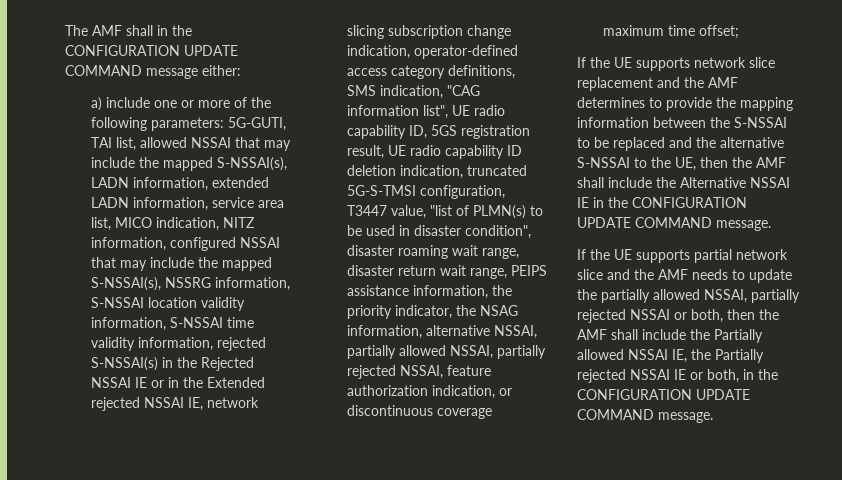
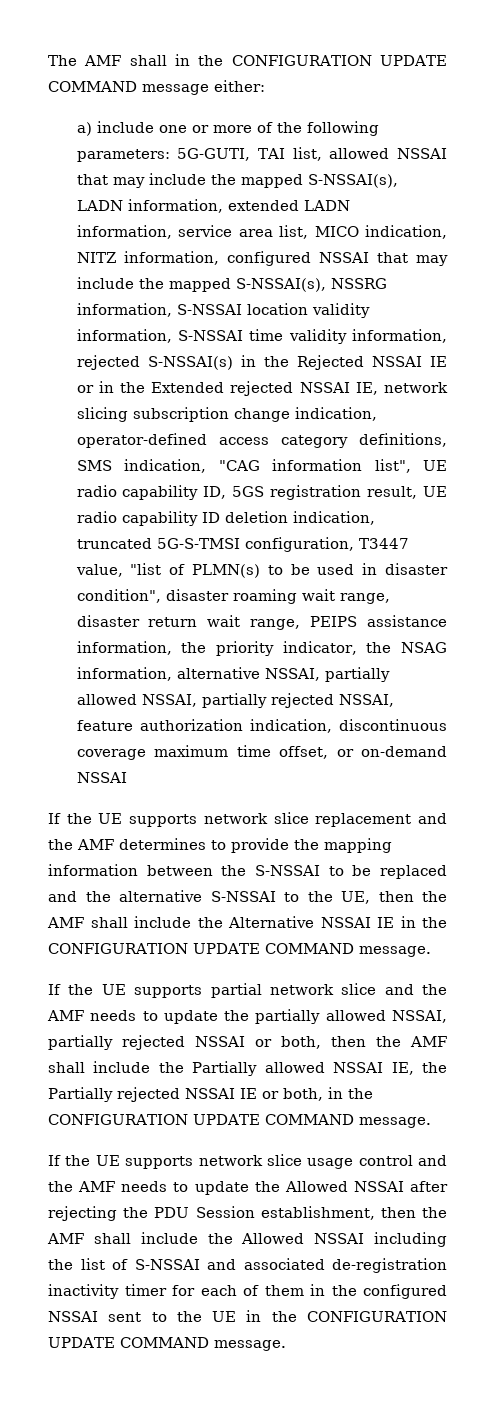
- 5G-GUTI, TAI list, allowed NSSAI that may include the mapped S-NSSAI(s), LADN information, extended LADN information, service area list, MICO indication, NITZ information, configured NSSAI that may include the mapped S-NSSAI(s), NSSRG information, S-NSSAI location validity information, S-NSSAI time validity information, rejected S-NSSAI(s) in the Rejected NSSAI IE or in the Extended rejected NSSAI IE, network slicing subscription change indication, operator-defined access category definitions, SMS indication, "CAG information list", UE radio capability ID, 5GS registration result, UE radio capability ID deletion indication, truncated 5G-S-TMSI configuration, T3447 value, "list of PLMN(s) to be used in disaster condition", disaster roaming wait range, disaster return wait range, PEIPS assistance information, the priority indicator, the NSAG information, alternative NSSAI, partially allowed NSSAI, partially rejected NSSAI, feature authorization indication, or discontinuous coverage maximum time offset;
+ 5G-GUTI, TAI list, allowed NSSAI that may include the mapped S-NSSAI(s), LADN information, extended LADN information, service area list, MICO indication, NITZ information, configured NSSAI that may include the mapped S-NSSAI(s), NSSRG information, S-NSSAI location validity information, S-NSSAI time validity information, rejected S-NSSAI(s) in the Rejected NSSAI IE or in the Extended rejected NSSAI IE, network slicing subscription change indication, operator-defined access category definitions, SMS indication, "CAG information list", UE radio capability ID, 5GS registration result, UE radio capability ID deletion indication, truncated 5G-S-TMSI configuration, T3447 value, "list of PLMN(s) to be used in disaster condition", disaster roaming wait range, disaster return wait range, PEIPS assistance information, the priority indicator, the NSAG information, alternative NSSAI, partially allowed NSSAI, partially rejected NSSAI, feature authorization indication, discontinuous coverage maximum time offset, or on-demand NSSAI
+ If the UE supports network slice usage control and the AMF needs to update the Allowed NSSAI after rejecting the PDU Session establishment, then the AMF shall include the Allowed NSSAI including the list of S-NSSAI and associated de-registration inactivity timer for each of them in the configured NSSAI sent to the UE in the CONFIGURATION UPDATE COMMAND message.

